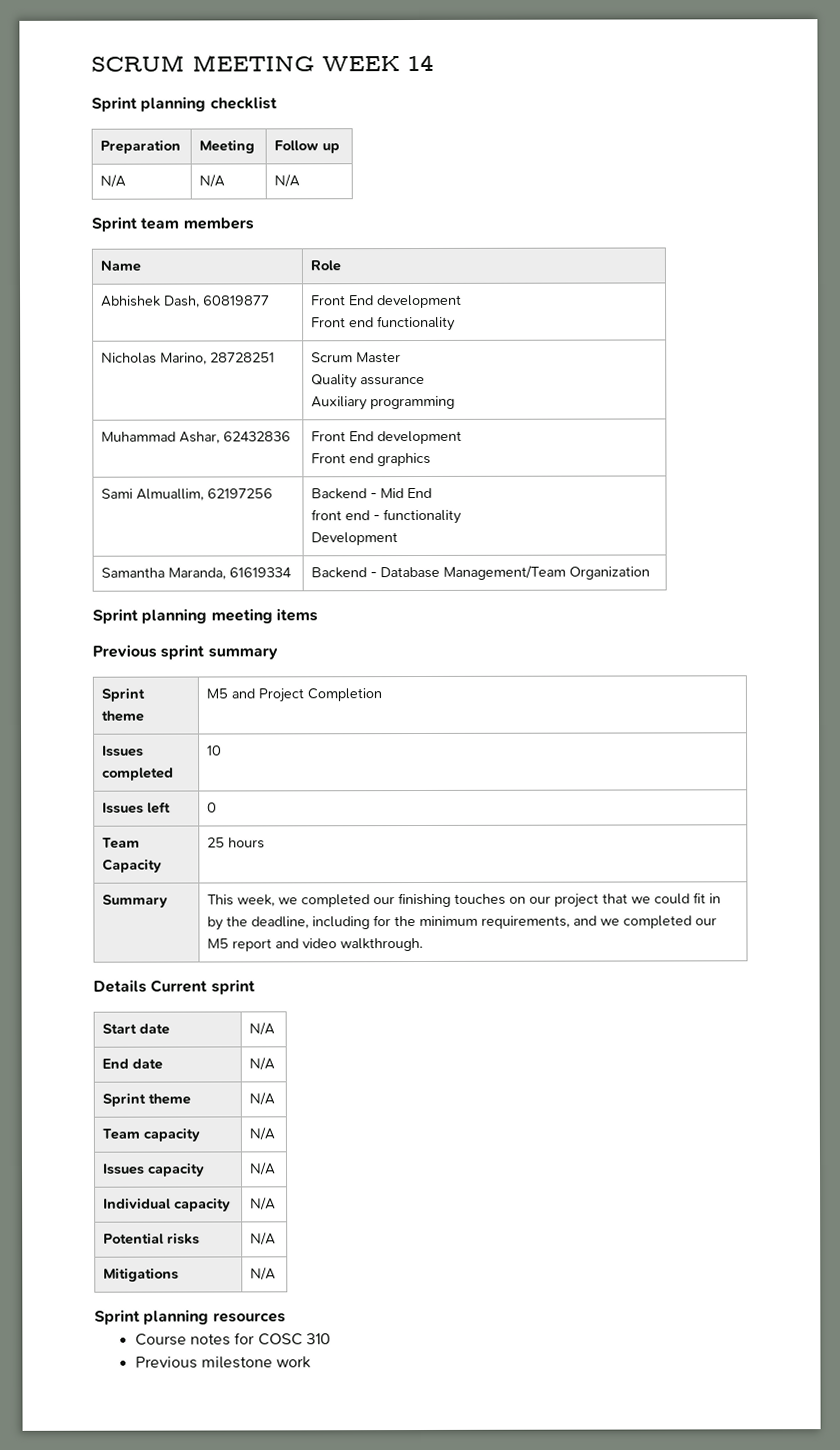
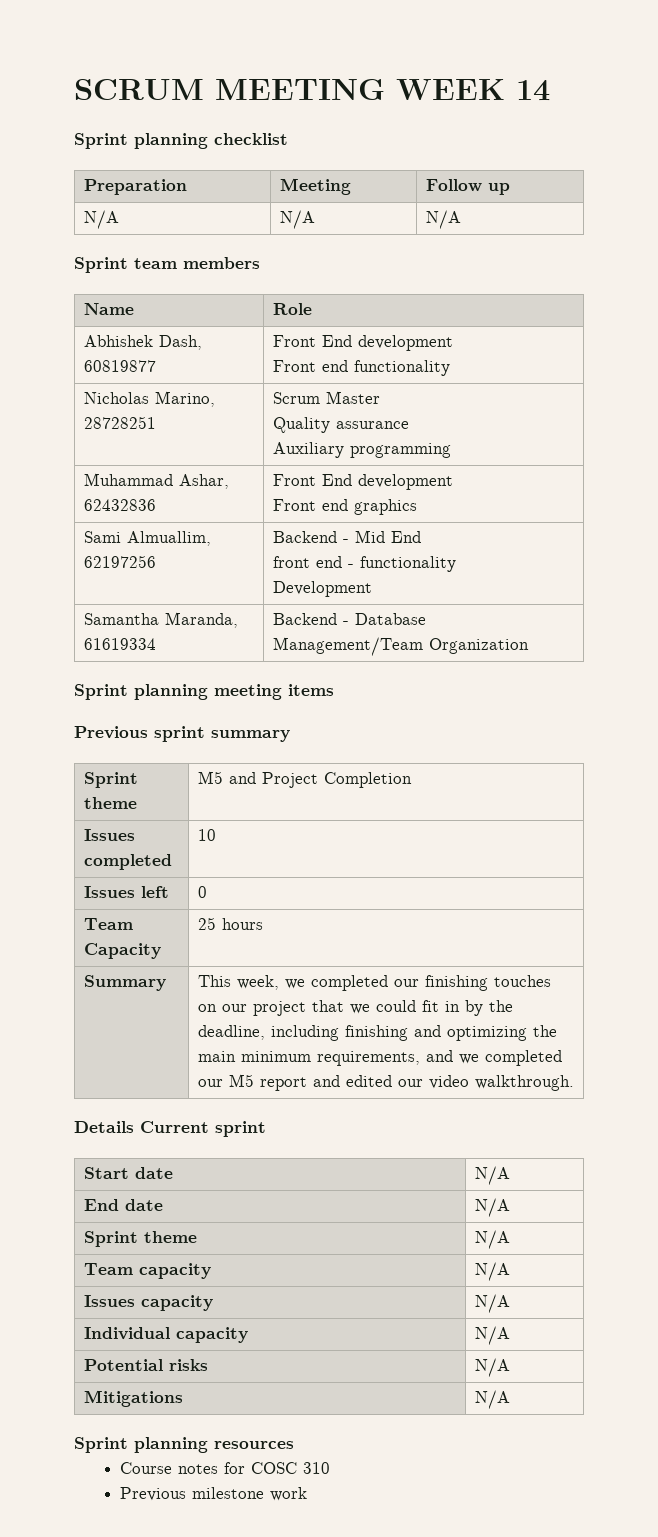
- Summary | This week, we completed our finishing touches on our project that we could fit in by the deadline, including for the minimum requirements, and we completed our M5 report and video walkthrough.
+ Summary | This week, we completed our finishing touches on our project that we could fit in by the deadline, including finishing and optimizing the main minimum requirements, and we completed our M5 report and edited our video walkthrough.

